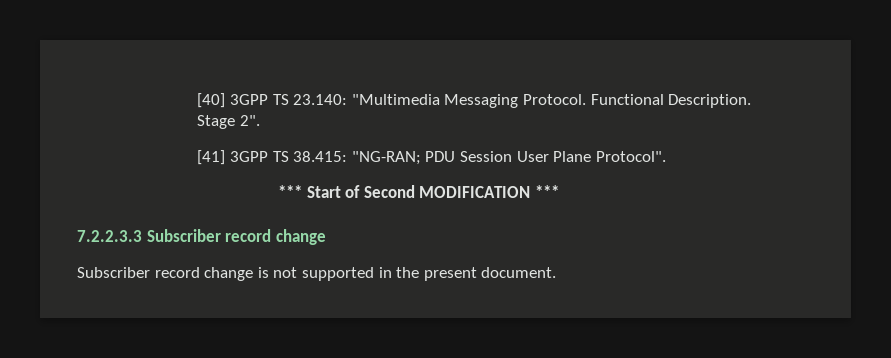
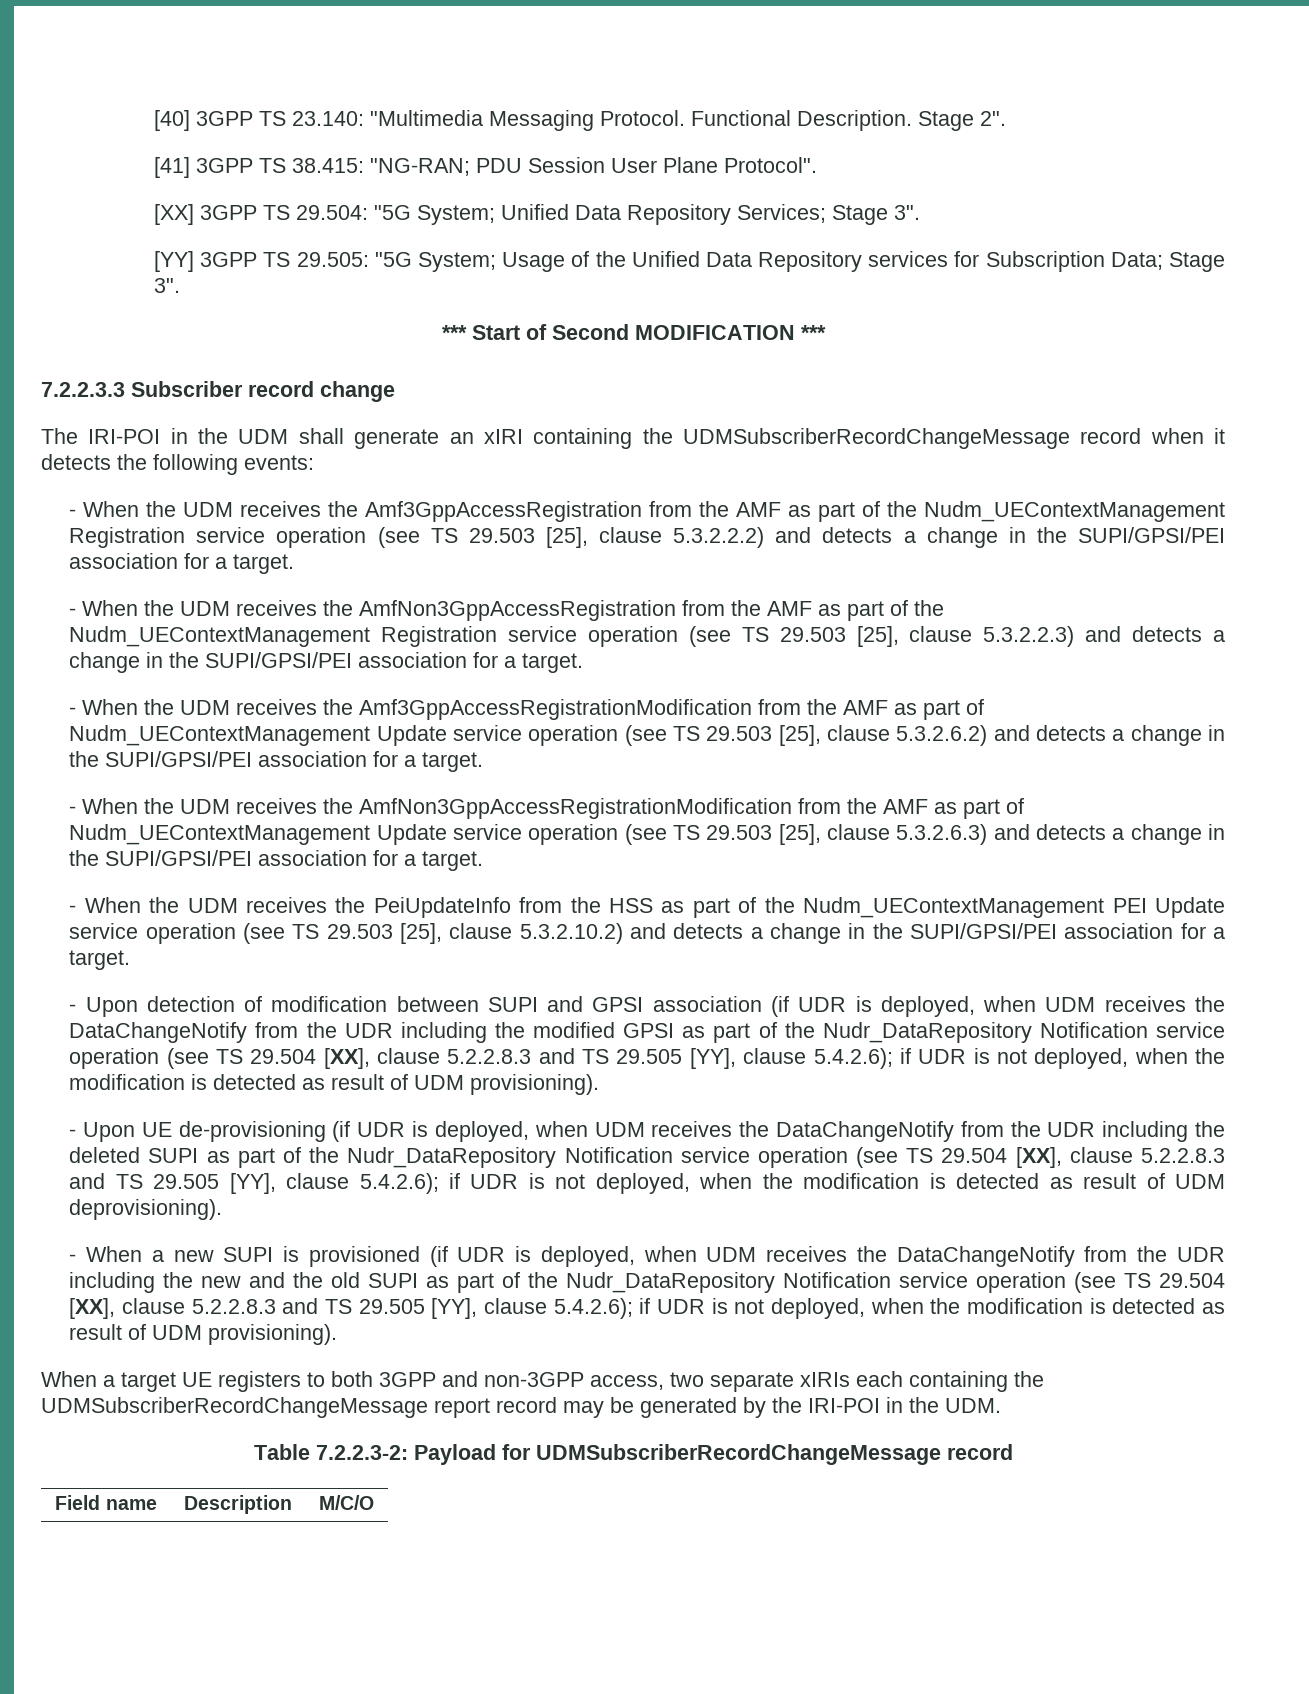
+ [XX] 3GPP TS 29.504: "5G System; Unified Data Repository Services; Stage 3".
+ [YY] 3GPP TS 29.505: "5G System; Usage of the Unified Data Repository services for Subscription Data; Stage 3".
- Subscriber record change is not supported in the present document.
+ The IRI-POI in the UDM shall generate an xIRI containing the UDMSubscriberRecordChangeMessage record when it detects the following events:
+ - When the UDM receives the Amf3GppAccessRegistration from the AMF as part of the Nudm_UEContextManagement Registration service operation (see TS 29.503 [25], clause 5.3.2.2.2) and detects a change in the SUPI/GPSI/PEI association for a target.
+ - When the UDM receives the AmfNon3GppAccessRegistration from the AMF as part of the Nudm_UEContextManagement Registration service operation (see TS 29.503 [25], clause 5.3.2.2.3) and detects a change in the SUPI/GPSI/PEI association for a target.
+ - When the UDM receives the Amf3GppAccessRegistrationModification from the AMF as part of Nudm_UEContextManagement Update service operation (see TS 29.503 [25], clause 5.3.2.6.2) and detects a change in the SUPI/GPSI/PEI association for a target.
+ - When the UDM receives the AmfNon3GppAccessRegistrationModification from the AMF as part of Nudm_UEContextManagement Update service operation (see TS 29.503 [25], clause 5.3.2.6.3) and detects a change in the SUPI/GPSI/PEI association for a target.
+ - When the UDM receives the PeiUpdateInfo from the HSS as part of the Nudm_UEContextManagement PEI Update service operation (see TS 29.503 [25], clause 5.3.2.10.2) and detects a change in the SUPI/GPSI/PEI association for a target.
+ - Upon detection of modification between SUPI and GPSI association (if UDR is deployed, when UDM receives the DataChangeNotify from the UDR including the modified GPSI as part of the Nudr_DataRepository Notification service operation (see TS 29.504 [XX], clause 5.2.2.8.3 and TS 29.505 [YY], clause 5.4.2.6); if UDR is not deployed, when the modification is detected as result of UDM provisioning).
+ - Upon UE de-provisioning (if UDR is deployed, when UDM receives the DataChangeNotify from the UDR including the deleted SUPI as part of the Nudr_DataRepository Notification service operation (see TS 29.504 [XX], clause 5.2.2.8.3 and TS 29.505 [YY], clause 5.4.2.6); if UDR is not deployed, when the modification is detected as result of UDM deprovisioning).
+ - When a new SUPI is provisioned (if UDR is deployed, when UDM receives the DataChangeNotify from the UDR including the new and the old SUPI as part of the Nudr_DataRepository Notification service operation (see TS 29.504 [XX], clause 5.2.2.8.3 and TS 29.505 [YY], clause 5.4.2.6); if UDR is not deployed, when the modification is detected as result of UDM provisioning).
+ When a target UE registers to both 3GPP and non-3GPP access, two separate xIRIs each containing the UDMSubscriberRecordChangeMessage report record may be generated by the IRI-POI in the UDM.
+ Table 7.2.2.3-2: Payload for UDMSubscriberRecordChangeMessage record
+ Field name | Description | M/C/O

